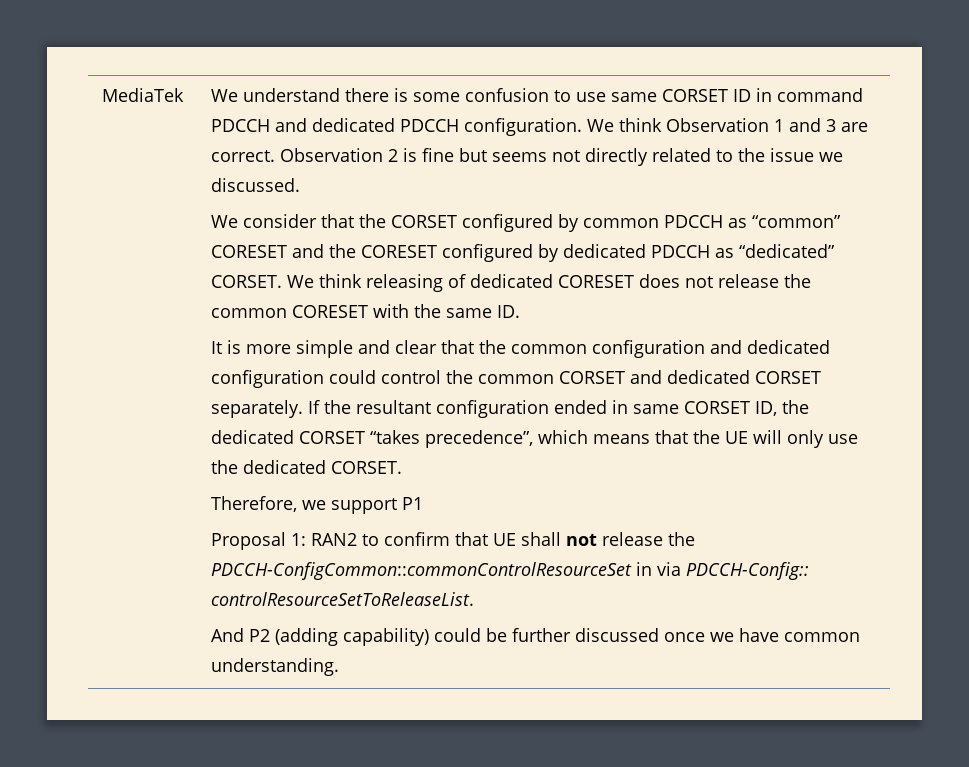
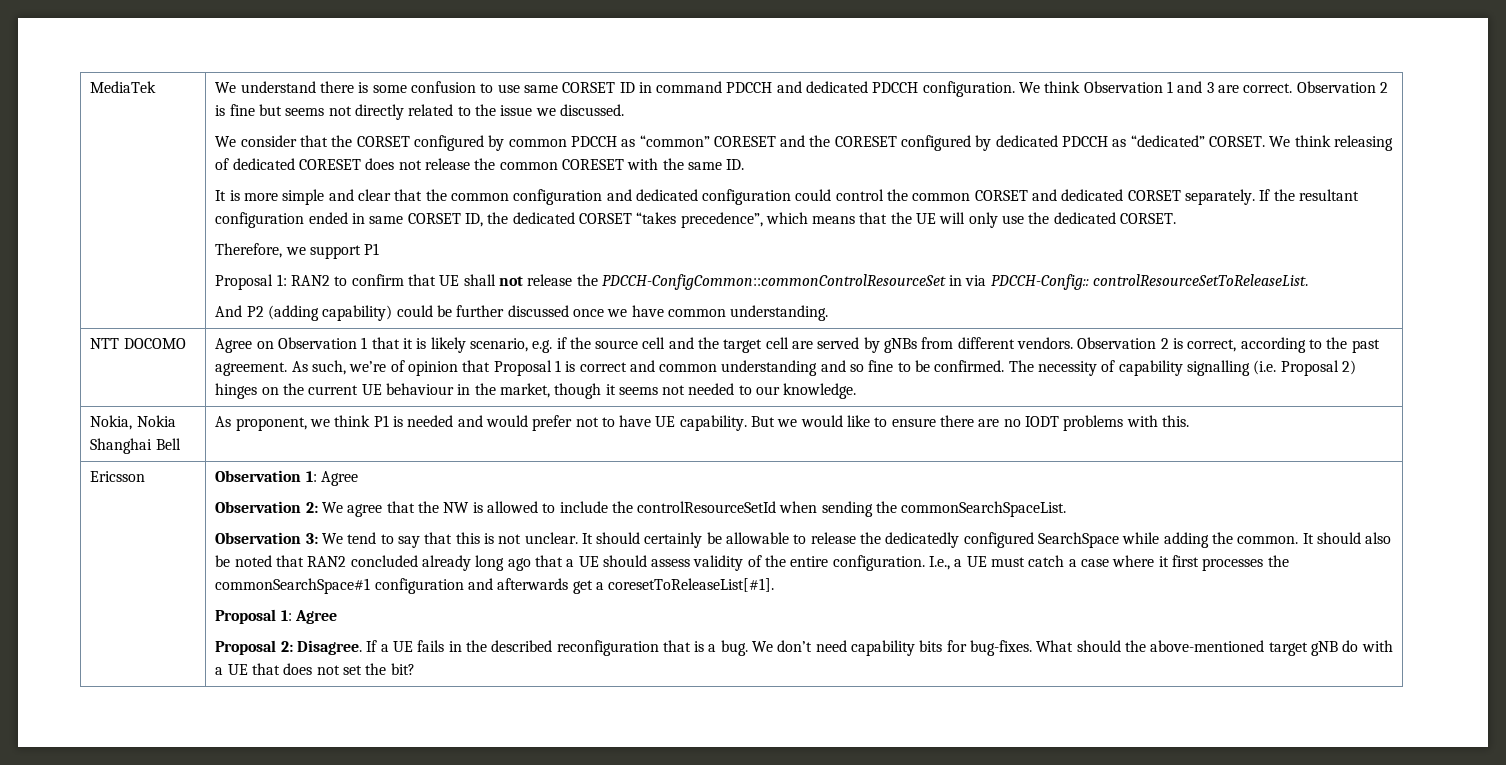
+ NTT DOCOMO | Agree on Observation 1 that it is likely scenario, e.g. if the source cell and the target cell are served by gNBs from different vendors. Observation 2 is correct, according to the past agreement. As such, we’re of opinion that Proposal 1 is correct and common understanding and so fine to be confirmed. The necessity of capability signalling (i.e. Proposal 2) hinges on the current UE behaviour in the market, though it seems not needed to our knowledge.
+ Nokia, Nokia Shanghai Bell | As proponent, we think P1 is needed and would prefer not to have UE capability. But we would like to ensure there are no IODT problems with this.
+ Ericsson | Observation 1: Agree
+ Observation 2: We agree that the NW is allowed to include the controlResourceSetId when sending the commonSearchSpaceList.
+ Observation 3: We tend to say that this is not unclear. It should certainly be allowable to release the dedicatedly configured SearchSpace while adding the common. It should also be noted that RAN2 concluded already long ago that a UE should assess validity of the entire configuration. I.e., a UE must catch a case where it first processes the commonSearchSpace#1 configuration and afterwards get a coresetToReleaseList[#1].
+ Proposal 1: Agree
+ Proposal 2: Disagree. If a UE fails in the described reconfiguration that is a bug. We don’t need capability bits for bug-fixes. What should the above-mentioned target gNB do with a UE that does not set the bit?

